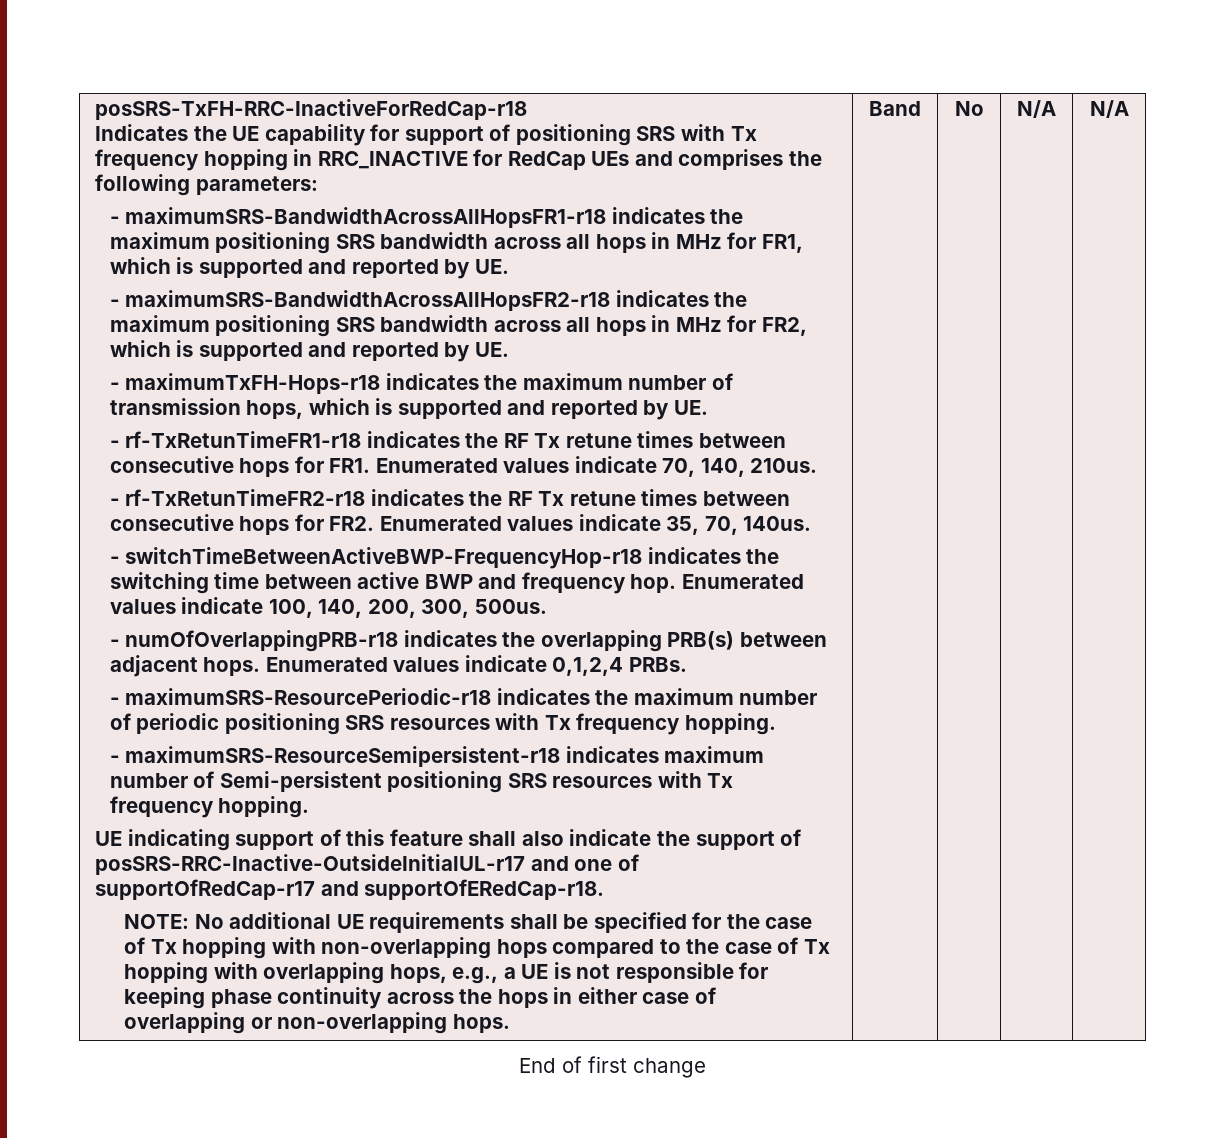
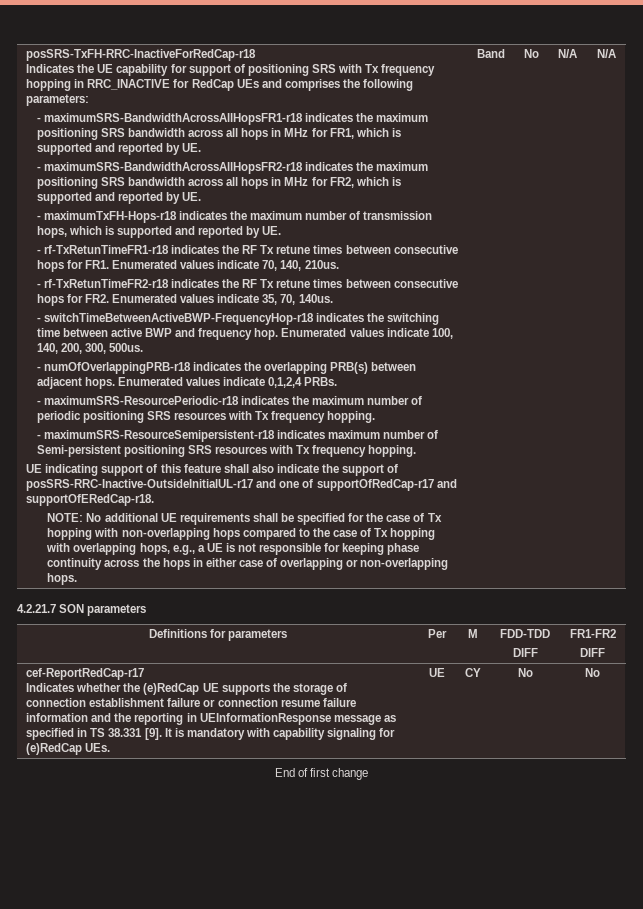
+ 4.2.21.7 SON parameters
+ Definitions for parameters | Per | M | FDD-TDD
+ DIFF | FR1-FR2
+ DIFF
+ cef-ReportRedCap-r17
+ Indicates whether the (e)RedCap UE supports the storage of connection establishment failure or connection resume failure information and the reporting in UEInformationResponse message as specified in TS 38.331 [9]. It is mandatory with capability signaling for (e)RedCap UEs. | UE | CY | No | No

